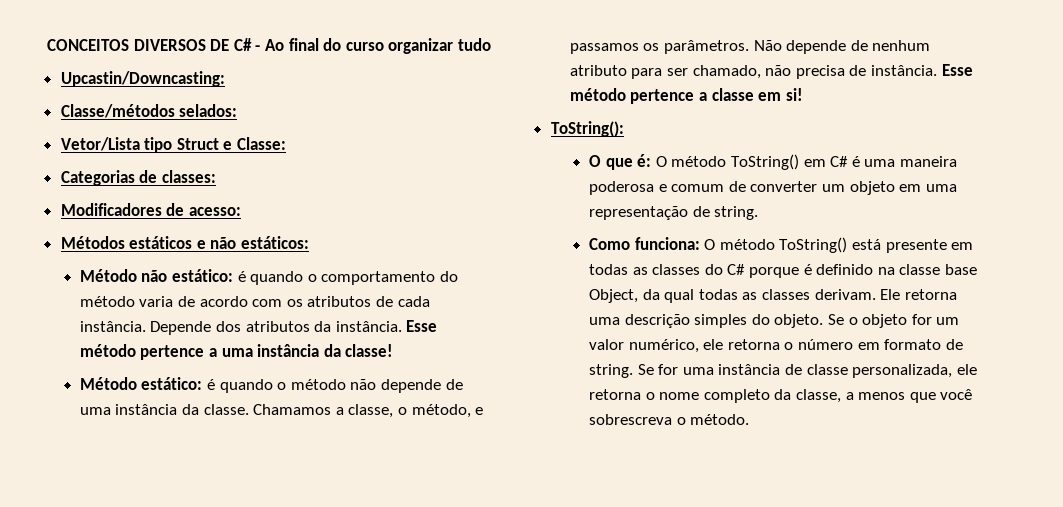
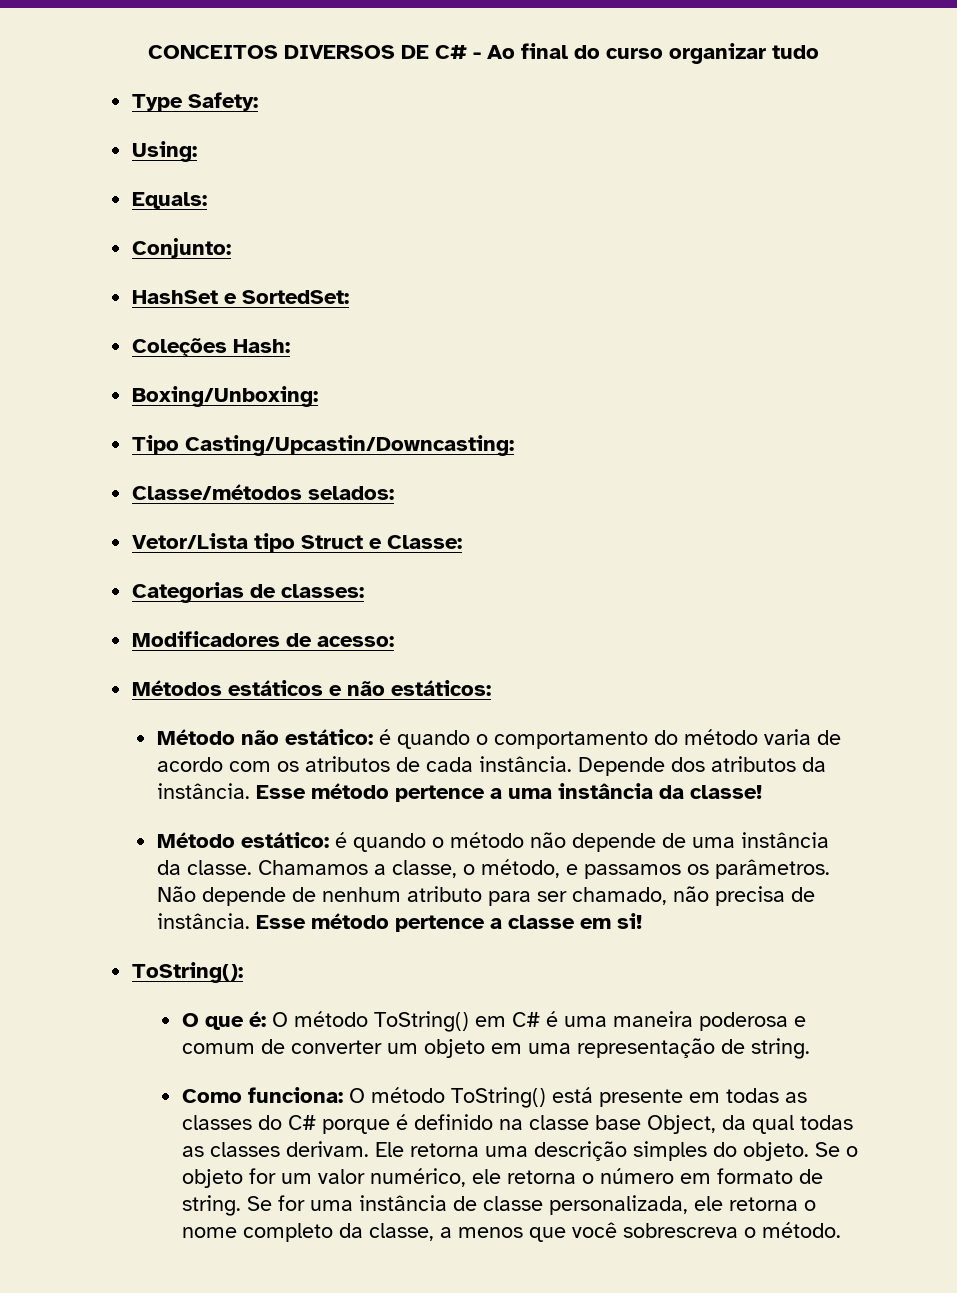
- Upcastin/Downcasting:
+ Type Safety:
+ Using:
+ Equals:
+ Conjunto:
+ HashSet e SortedSet:
+ Coleções Hash:
+ Boxing/Unboxing:
+ Tipo Casting/Upcastin/Downcasting:

